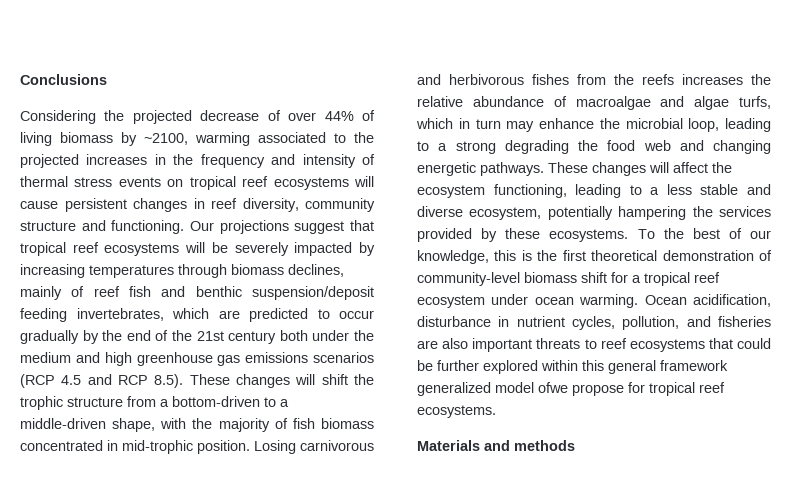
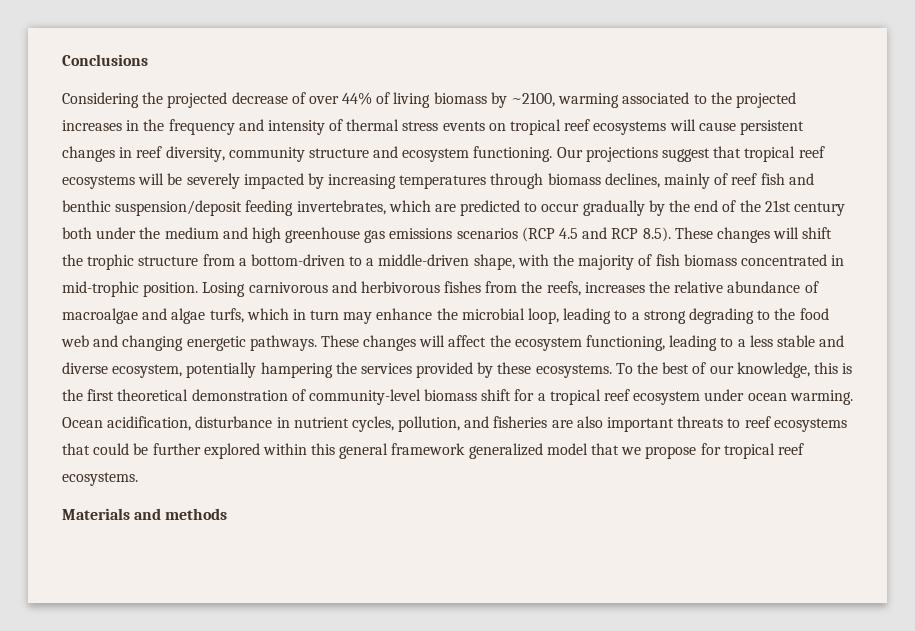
- Considering the projected decrease of over 44% of living biomass by ~2100, warming associated to the projected increases in the frequency and intensity of thermal stress events on tropical reef ecosystems will cause persistent changes in reef diversity, community structure and functioning.
+ Considering the projected decrease of over 44% of living biomass by ~2100, warming associated to the projected increases in the frequency and intensity of thermal stress events on tropical reef ecosystems will cause persistent changes in reef diversity, community structure and ecosystem functioning.
- Losing carnivorous and herbivorous fishes from the reefs increases the relative abundance of macroalgae and algae turfs, which in turn may enhance the microbial loop, leading to a strong degrading the food web and changing energetic pathways.
+ Losing carnivorous and herbivorous fishes from the reefs, increases the relative abundance of macroalgae and algae turfs, which in turn may enhance the microbial loop, leading to a strong degrading to the food web and changing energetic pathways.
- Ocean acidification, disturbance in nutrient cycles, pollution, and fisheries are also important threats to reef ecosystems that could be further explored within this general framework generalized model ofwe propose for tropical reef ecosystems.
+ Ocean acidification, disturbance in nutrient cycles, pollution, and fisheries are also important threats to reef ecosystems that could be further explored within this general framework generalized model that we propose for tropical reef ecosystems.

